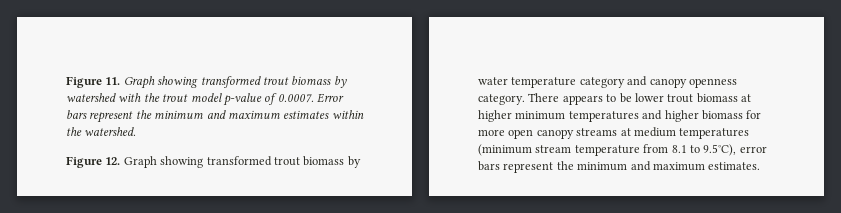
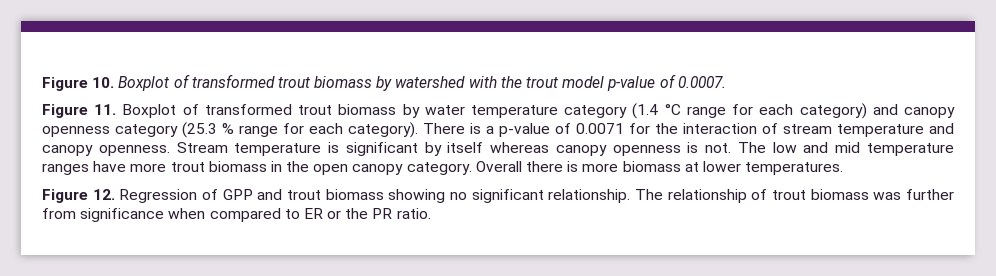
- Figure 11. Graph showing transformed trout biomass by watershed with the trout model p-value of 0.0007. Error bars represent the minimum and maximum estimates within the watershed.
- Figure 12. Graph showing transformed trout biomass by water temperature category and canopy openness category. There appears to be lower trout biomass at higher minimum temperatures and higher biomass for more open canopy streams at medium temperatures (minimum stream temperature from 8.1 to 9.5°C), error bars represent the minimum and maximum estimates.
+ Figure 10. Boxplot of transformed trout biomass by watershed with the trout model p-value of 0.0007.
+ Figure 11. Boxplot of transformed trout biomass by water temperature category (1.4 °C range for each category) and canopy openness category (25.3 % range for each category). There is a p-value of 0.0071 for the interaction of stream temperature and canopy openness. Stream temperature is significant by itself whereas canopy openness is not. The low and mid temperature ranges have more trout biomass in the open canopy category. Overall there is more biomass at lower temperatures.
+ Figure 12. Regression of GPP and trout biomass showing no significant relationship. The relationship of trout biomass was further from significance when compared to ER or the PR ratio.

